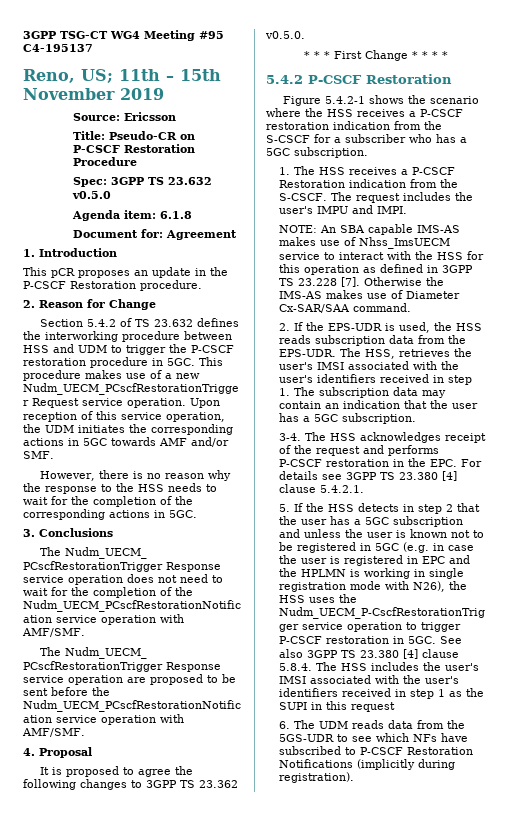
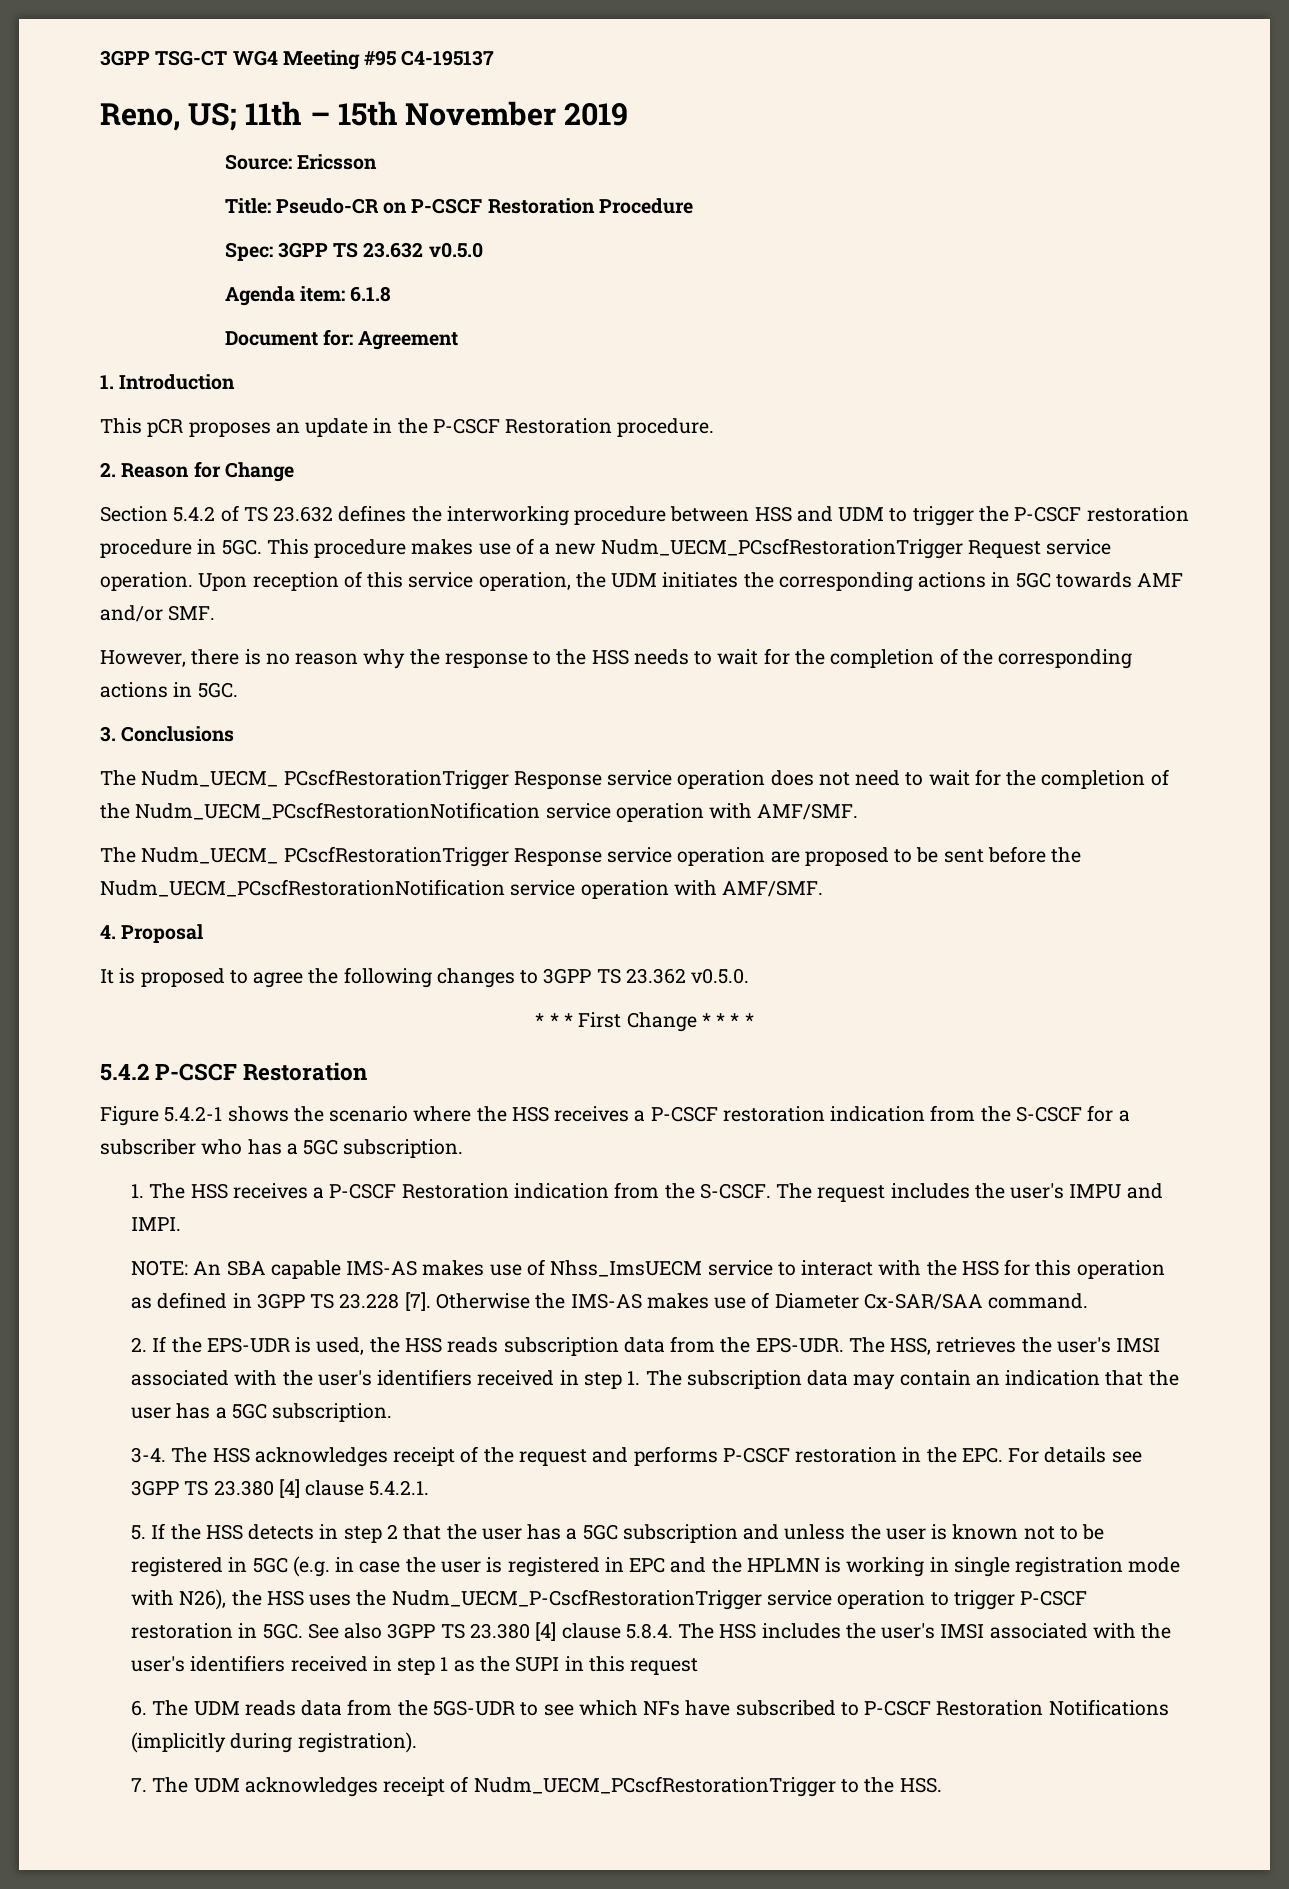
+ 7. The UDM acknowledges receipt of Nudm_UECM_PCscfRestorationTrigger to the HSS.

